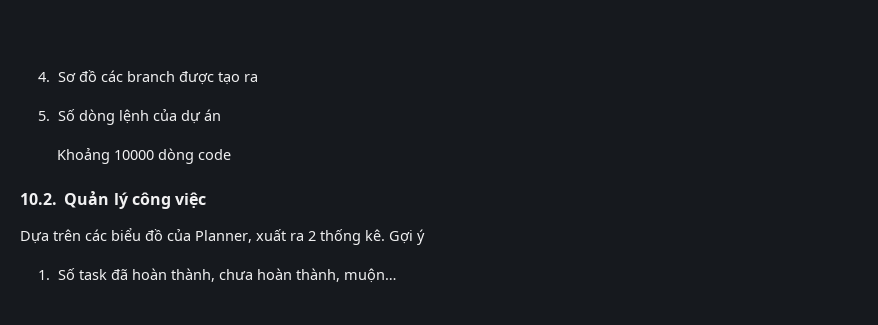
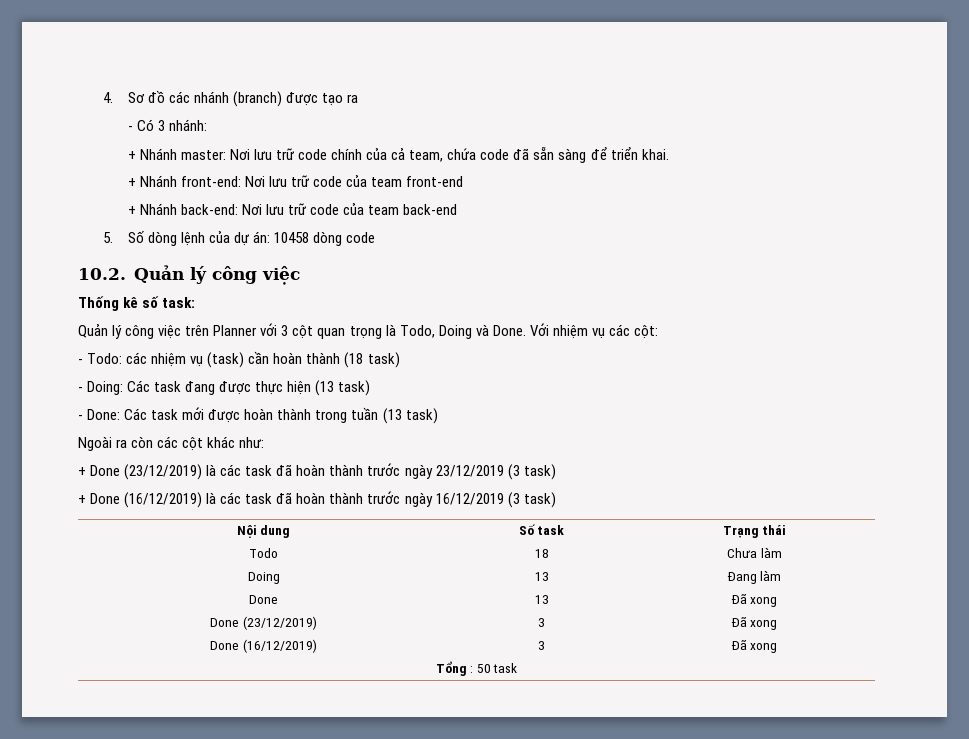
- 4. Sơ đồ các branch được tạo ra
+ 4. Sơ đồ các nhánh (branch) được tạo ra
+ - Có 3 nhánh:
+ + Nhánh master: Nơi lưu trữ code chính của cả team, chứa code đã sẵn sàng để triển khai.
+ + Nhánh front-end: Nơi lưu trữ code của team front-end
+ + Nhánh back-end: Nơi lưu trữ code của team back-end
- 5. Số dòng lệnh của dự án
- Khoảng 10000 dòng code
+ 5. Số dòng lệnh của dự án: 10458 dòng code
- Dựa trên các biểu đồ của Planner, xuất ra 2 thống kê. Gợi ý
- 1. Số task đã hoàn thành, chưa hoàn thành, muộn…
+ Thống kê số task:
+ Quản lý công việc trên Planner với 3 cột quan trọng là Todo, Doing và Done. Với nhiệm vụ các cột:
+ - Todo: các nhiệm vụ (task) cần hoàn thành (18 task)
+ - Doing: Các task đang được thực hiện (13 task)
+ - Done: Các task mới được hoàn thành trong tuần (13 task)
+ Ngoài ra còn các cột khác như:
+ + Done (23/12/2019) là các task đã hoàn thành trước ngày 23/12/2019 (3 task)
+ + Done (16/12/2019) là các task đã hoàn thành trước ngày 16/12/2019 (3 task)
+ Nội dung | Số task | Trạng thái
+ Todo | 18 | Chưa làm
+ Doing | 13 | Đang làm
+ Done | 13 | Đã xong
+ Done (23/12/2019) | 3 | Đã xong
+ Done (16/12/2019) | 3 | Đã xong
+ Tổng : 50 task

